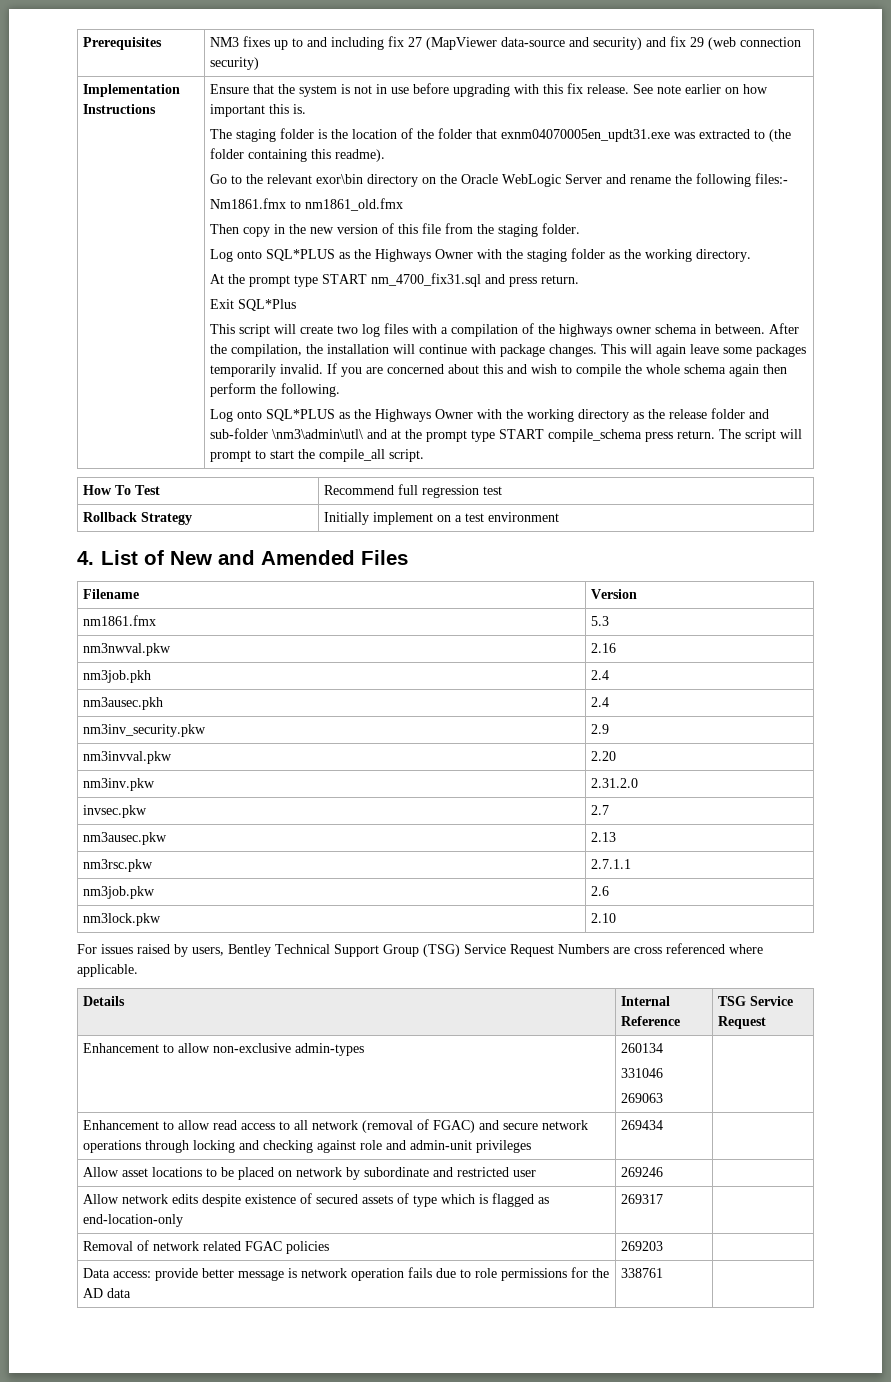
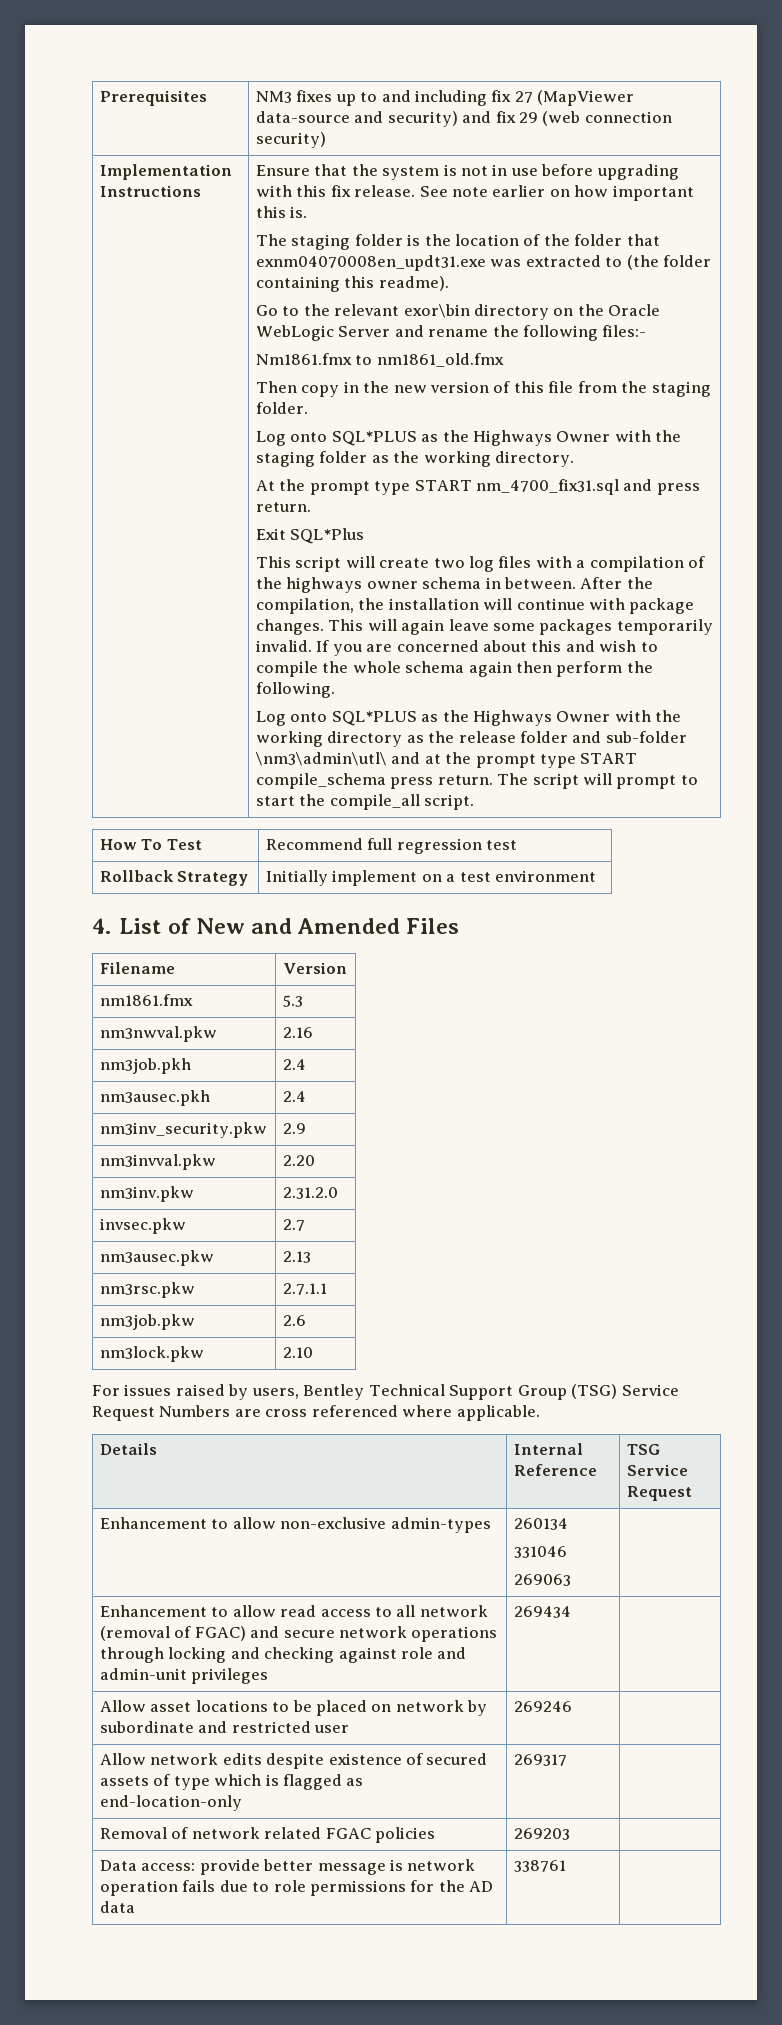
- The staging folder is the location of the folder that exnm04070005en_updt31.exe was extracted to (the folder containing this readme).
+ The staging folder is the location of the folder that exnm04070008en_updt31.exe was extracted to (the folder containing this readme).

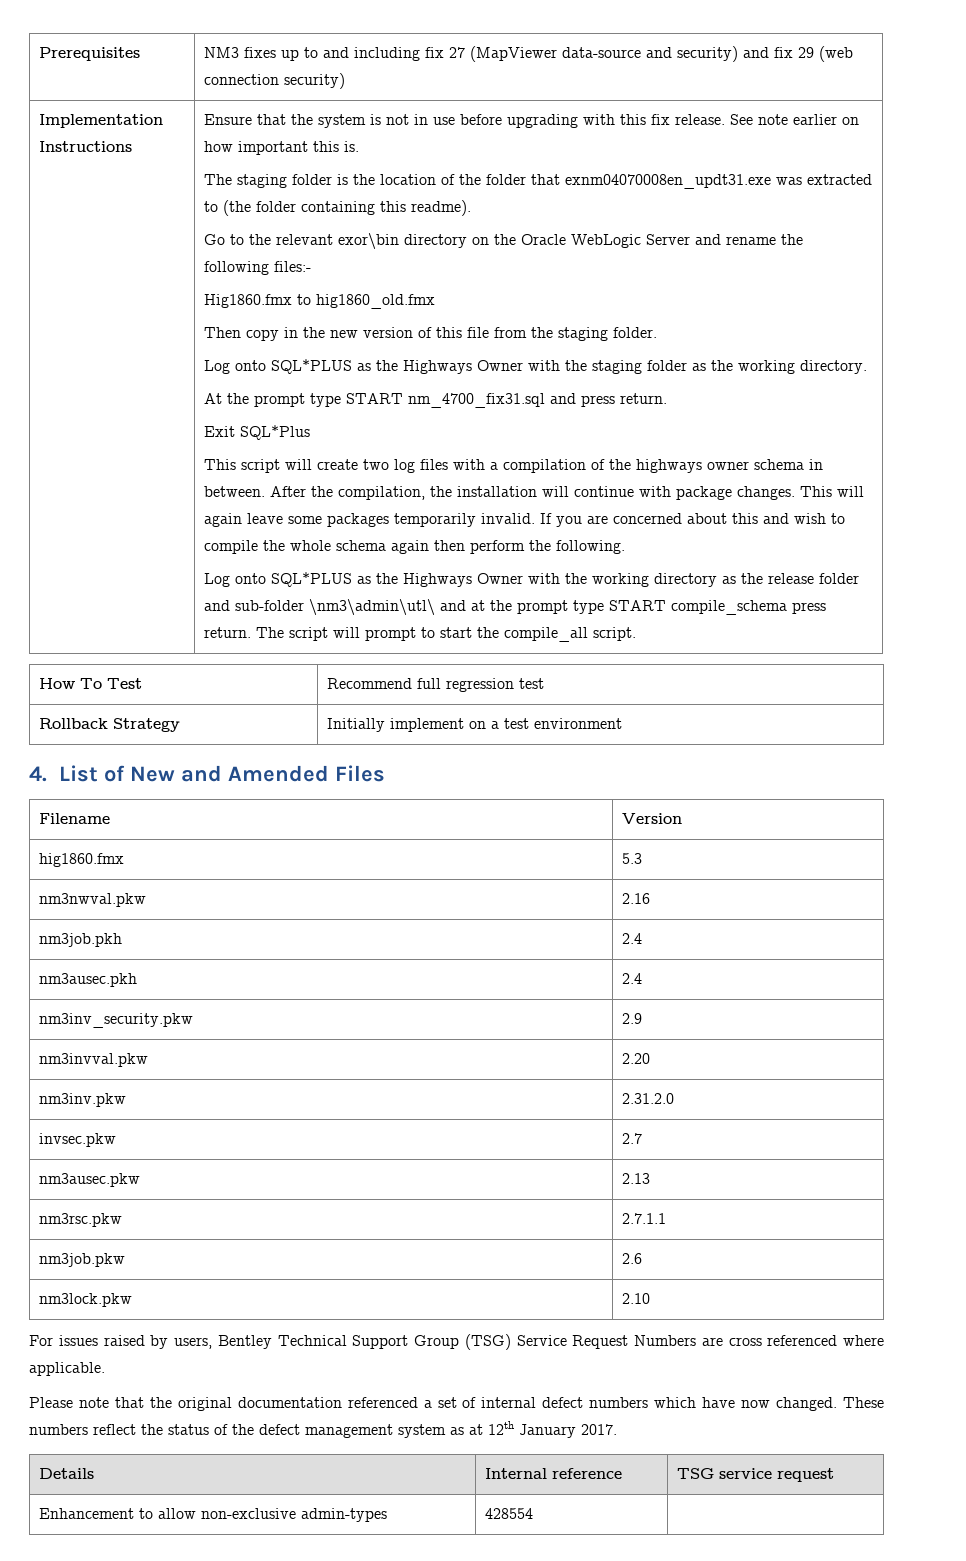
- Nm1861.fmx to nm1861_old.fmx
+ Hig1860.fmx to hig1860_old.fmx
- nm1861.fmx | 5.3
+ hig1860.fmx | 5.3
+ Please note that the original documentation referenced a set of internal defect numbers which have now changed. These numbers reflect the status of the defect management system as at 12th January 2017.
- Details | Internal Reference | TSG Service Request
+ Details | Internal reference | TSG service request
- Enhancement to allow non-exclusive admin-types | 260134
- 331046
- 269063 |
- Enhancement to allow read access to all network (removal of FGAC) and secure network operations through locking and checking against role and admin-unit privileges | 269434 |
- Allow asset locations to be placed on network by subordinate and restricted user | 269246 |
- Allow network edits despite existence of secured assets of type which is flagged as end-location-only | 269317 |
- Removal of network related FGAC policies | 269203 |
- Data access: provide better message is network operation fails due to role permissions for the AD data | 338761 |
+ Enhancement to allow non-exclusive admin-types | 428554 |

